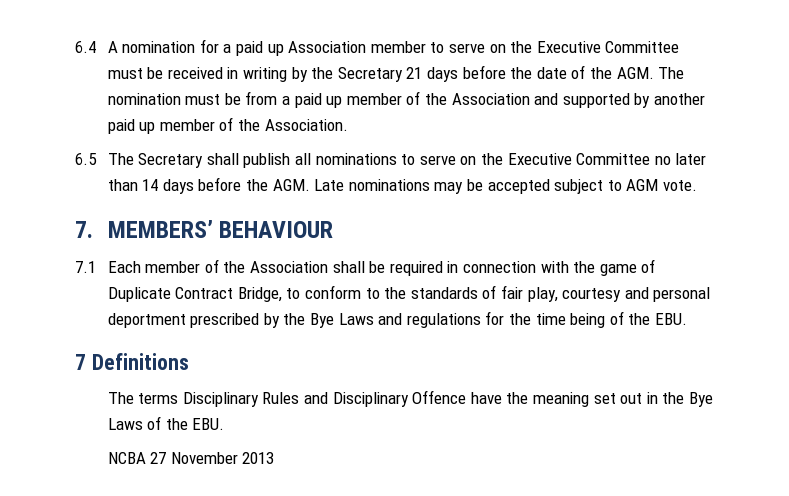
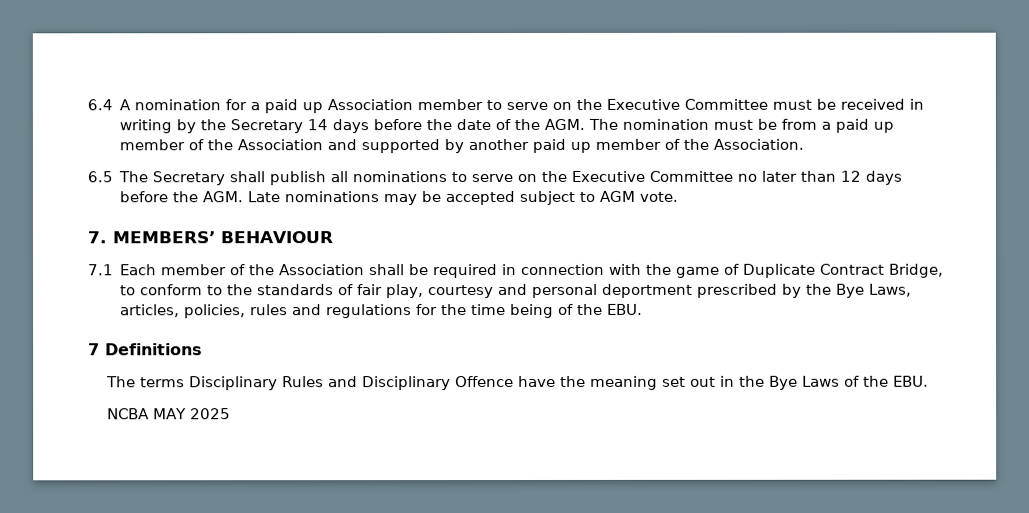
- 6.4 A nomination for a paid up Association member to serve on the Executive Committee must be received in writing by the Secretary 21 days before the date of the AGM. The nomination must be from a paid up member of the Association and supported by another paid up member of the Association.
+ 6.4 A nomination for a paid up Association member to serve on the Executive Committee must be received in writing by the Secretary 14 days before the date of the AGM. The nomination must be from a paid up member of the Association and supported by another paid up member of the Association.
- 6.5 The Secretary shall publish all nominations to serve on the Executive Committee no later than 14 days before the AGM. Late nominations may be accepted subject to AGM vote.
+ 6.5 The Secretary shall publish all nominations to serve on the Executive Committee no later than 12 days before the AGM. Late nominations may be accepted subject to AGM vote.
- 7.1 Each member of the Association shall be required in connection with the game of Duplicate Contract Bridge, to conform to the standards of fair play, courtesy and personal deportment prescribed by the Bye Laws and regulations for the time being of the EBU.
+ 7.1 Each member of the Association shall be required in connection with the game of Duplicate Contract Bridge, to conform to the standards of fair play, courtesy and personal deportment prescribed by the Bye Laws, articles, policies, rules and regulations for the time being of the EBU.
- NCBA 27 November 2013
+ NCBA MAY 2025

